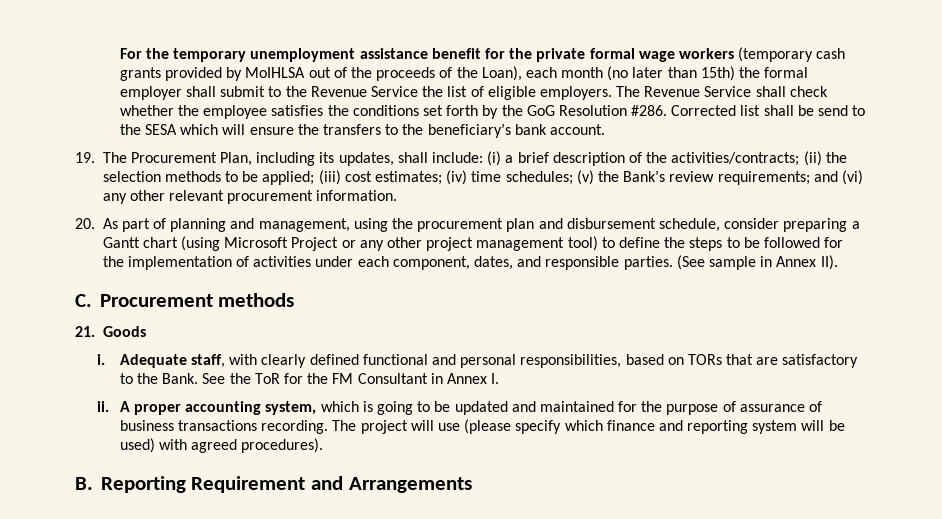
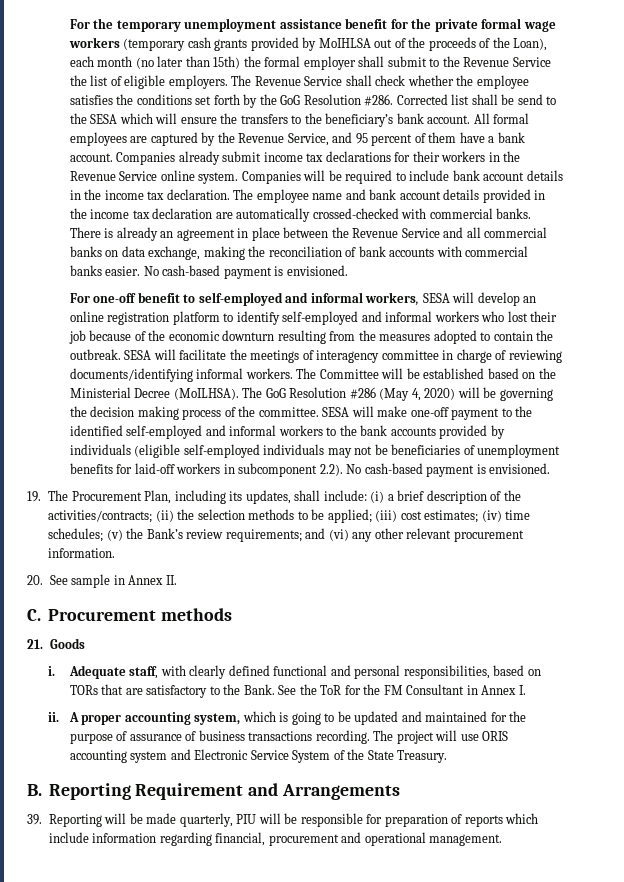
+ All formal employees are captured by the Revenue Service, and 95 percent of them have a bank account. Companies already submit income tax declarations for their workers in the Revenue Service online system. Companies will be required to include bank account details in the income tax declaration. The employee name and bank account details provided in the income tax declaration are automatically crossed-checked with commercial banks. There is already an agreement in place between the Revenue Service and all commercial banks on data exchange, making the reconciliation of bank accounts with commercial banks easier. No cash-based payment is envisioned.
+ For one-off benefit to self-employed and informal workers, SESA will develop an online registration platform to identify self-employed and informal workers who lost their job because of the economic downturn resulting from the measures adopted to contain the outbreak. SESA will facilitate the meetings of interagency committee in charge of reviewing documents/identifying informal workers. The Committee will be established based on the Ministerial Decree (MoILHSA). The GoG Resolution #286 (May 4, 2020) will be governing the decision making process of the committee. SESA will make one-off payment to the identified self-employed and informal workers to the bank accounts provided by individuals (eligible self-employed individuals may not be beneficiaries of unemployment benefits for laid-off workers in subcomponent 2.2). No cash-based payment is envisioned.
- 20. As part of planning and management, using the procurement plan and disbursement schedule, consider preparing a Gantt chart (using Microsoft Project or any other project management tool) to define the steps to be followed for the implementation of activities under each component, dates, and responsible parties. (See sample in Annex II).
+ 20. See sample in Annex II.
- The project will use (please specify which finance and reporting system will be used) with agreed procedures).
+ The project will use ORIS accounting system and Electronic Service System of the State Treasury.
+ 39. Reporting will be made quarterly, PIU will be responsible for preparation of reports which include information regarding financial, procurement and operational management.

